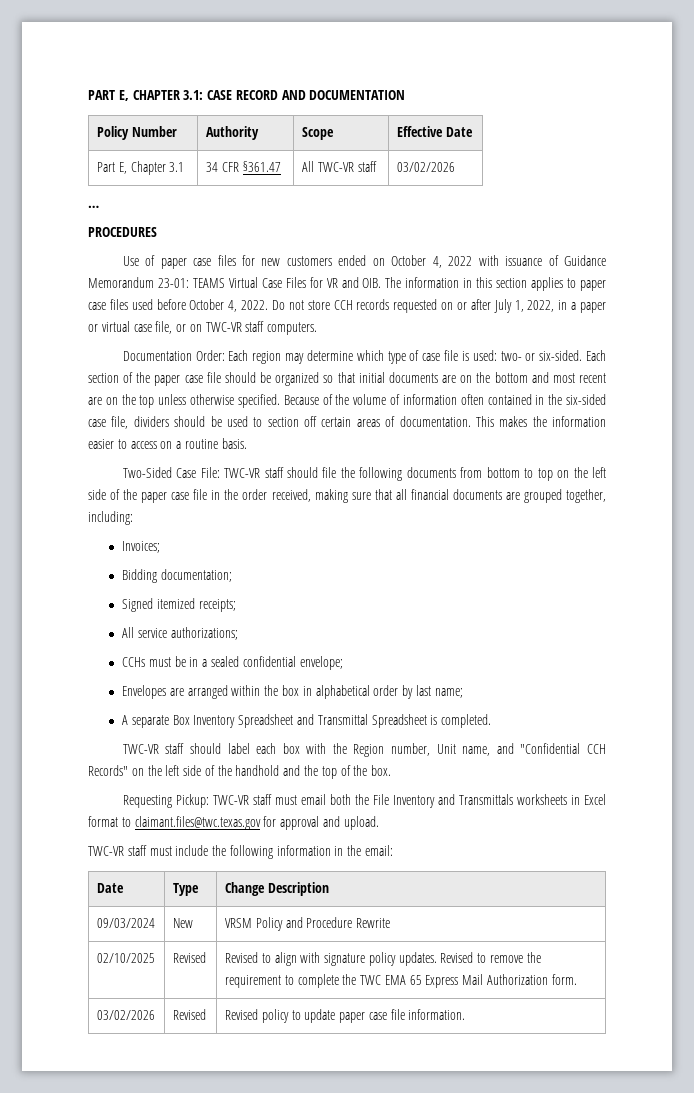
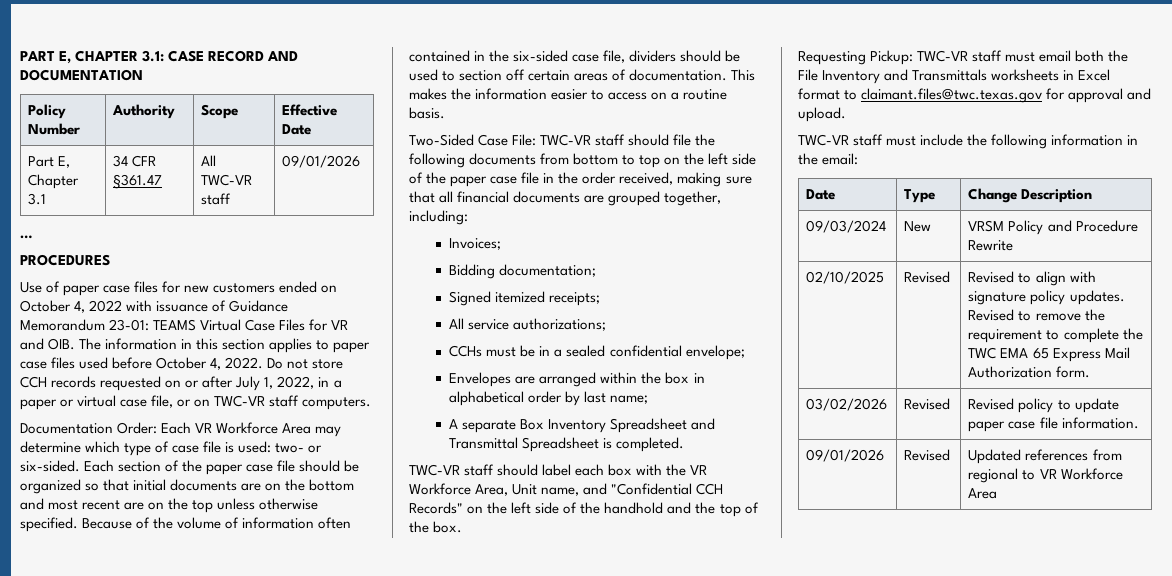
- Part E, Chapter 3.1 | 34 CFR §361.47 | All TWC-VR staff | 03/02/2026
+ Part E, Chapter 3.1 | 34 CFR §361.47 | All TWC-VR staff | 09/01/2026
- Documentation Order: Each region may determine which type of case file is used: two- or six-sided.
+ Documentation Order: Each VR Workforce Area may determine which type of case file is used: two- or six-sided.
- TWC-VR staff should label each box with the Region number, Unit name, and "Confidential CCH Records" on the left side of the handhold and the top of the box.
+ TWC-VR staff should label each box with the VR Workforce Area, Unit name, and "Confidential CCH Records" on the left side of the handhold and the top of the box.
+ 09/01/2026 | Revised | Updated references from regional to VR Workforce Area

